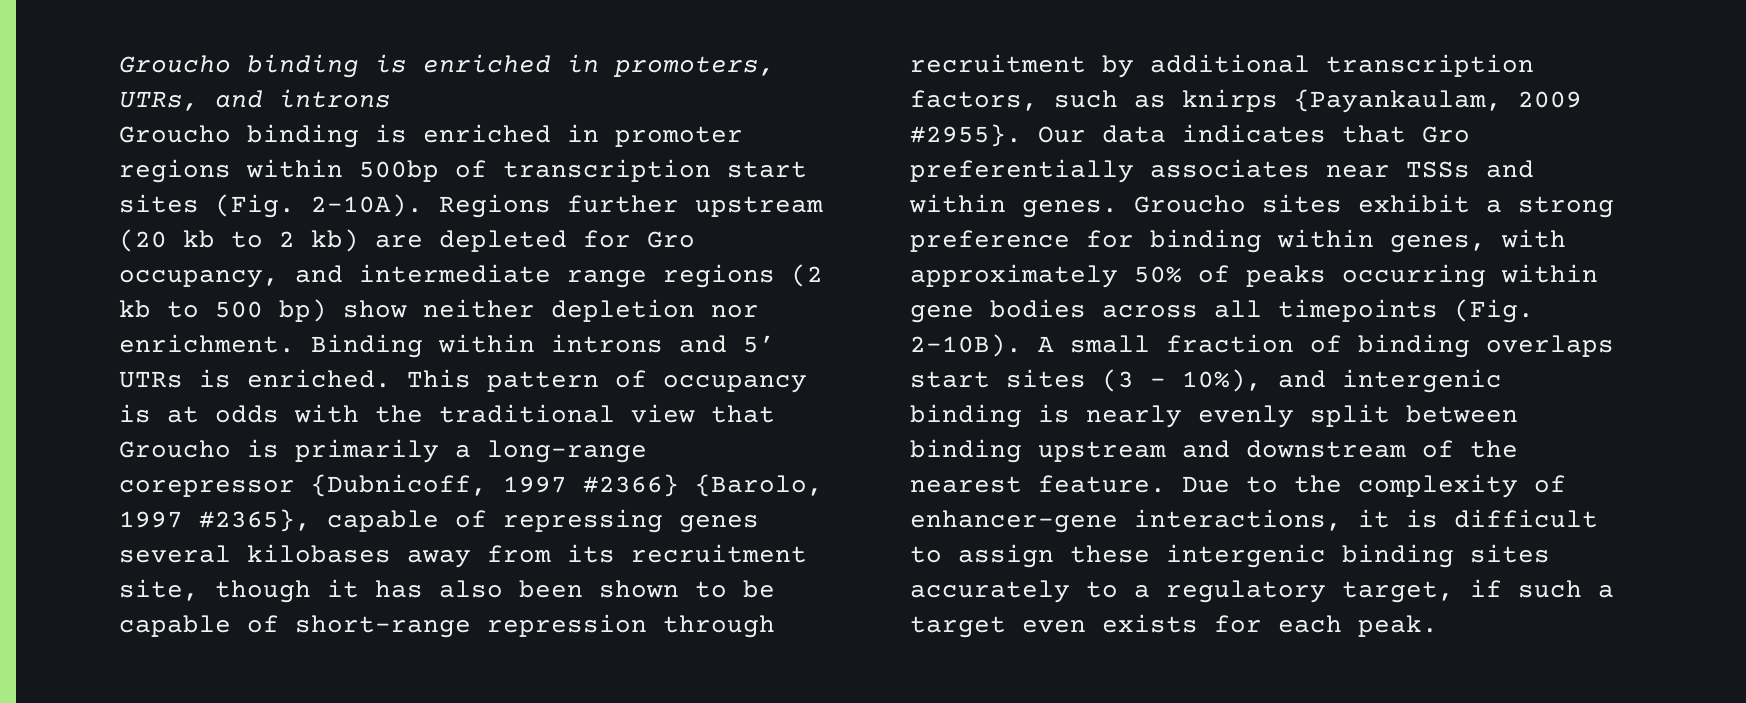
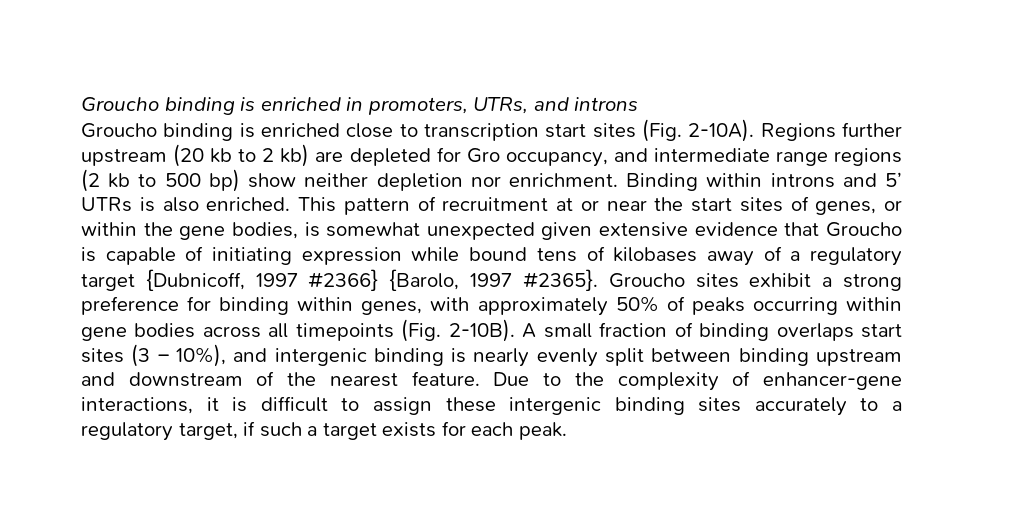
- Groucho binding is enriched in promoter regions within 500bp of transcription start sites (Fig. 2-10A).
+ Groucho binding is enriched close to transcription start sites (Fig. 2-10A).
- Binding within introns and 5’ UTRs is enriched.
+ Binding within introns and 5’ UTRs is also enriched.
- This pattern of occupancy is at odds with the traditional view that Groucho is primarily a long-range corepressor {Dubnicoff, 1997 #2366} {Barolo, 1997 #2365}, capable of repressing genes several kilobases away from its recruitment site, though it has also been shown to be capable of short-range repression through recruitment by additional transcription factors, such as knirps {Payankaulam, 2009 #2955}. Our data indicates that Gro preferentially associates near TSSs and within genes.
+ This pattern of recruitment at or near the start sites of genes, or within the gene bodies, is somewhat unexpected given extensive evidence that Groucho is capable of initiating expression while bound tens of kilobases away of a regulatory target {Dubnicoff, 1997 #2366} {Barolo, 1997 #2365}.
- Due to the complexity of enhancer-gene interactions, it is difficult to assign these intergenic binding sites accurately to a regulatory target, if such a target even exists for each peak.
+ Due to the complexity of enhancer-gene interactions, it is difficult to assign these intergenic binding sites accurately to a regulatory target, if such a target exists for each peak.

